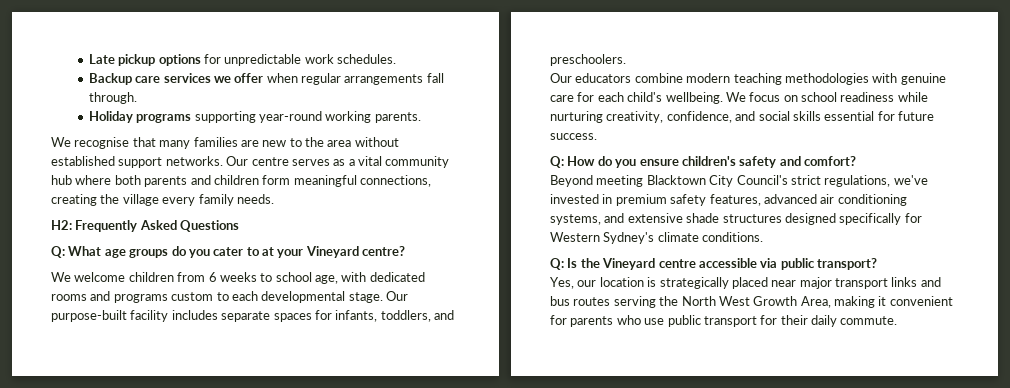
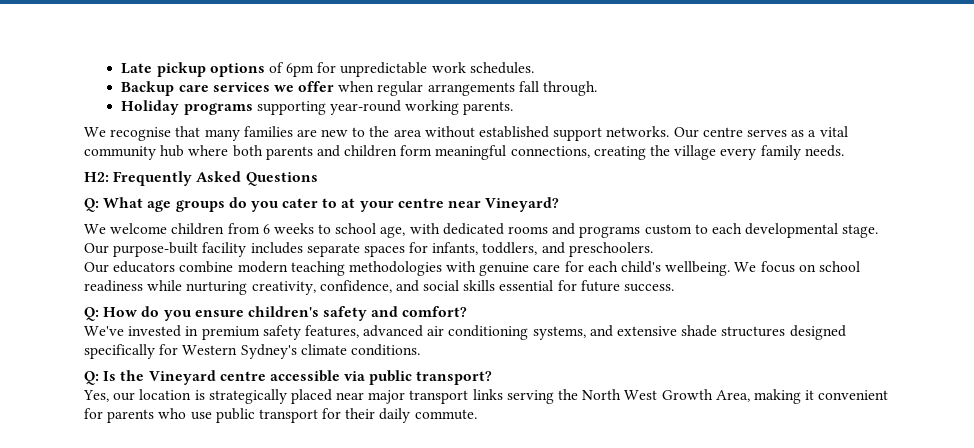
- Late pickup options for unpredictable work schedules.
+ Late pickup options of 6pm for unpredictable work schedules.
- Q: What age groups do you cater to at your Vineyard centre?
+ Q: What age groups do you cater to at your centre near Vineyard?
- Beyond meeting Blacktown City Council's strict regulations, we've invested in premium safety features, advanced air conditioning systems, and extensive shade structures designed specifically for Western Sydney's climate conditions.
+ We've invested in premium safety features, advanced air conditioning systems, and extensive shade structures designed specifically for Western Sydney's climate conditions.
- Yes, our location is strategically placed near major transport links and bus routes serving the North West Growth Area, making it convenient for parents who use public transport for their daily commute.
+ Yes, our location is strategically placed near major transport links serving the North West Growth Area, making it convenient for parents who use public transport for their daily commute.

